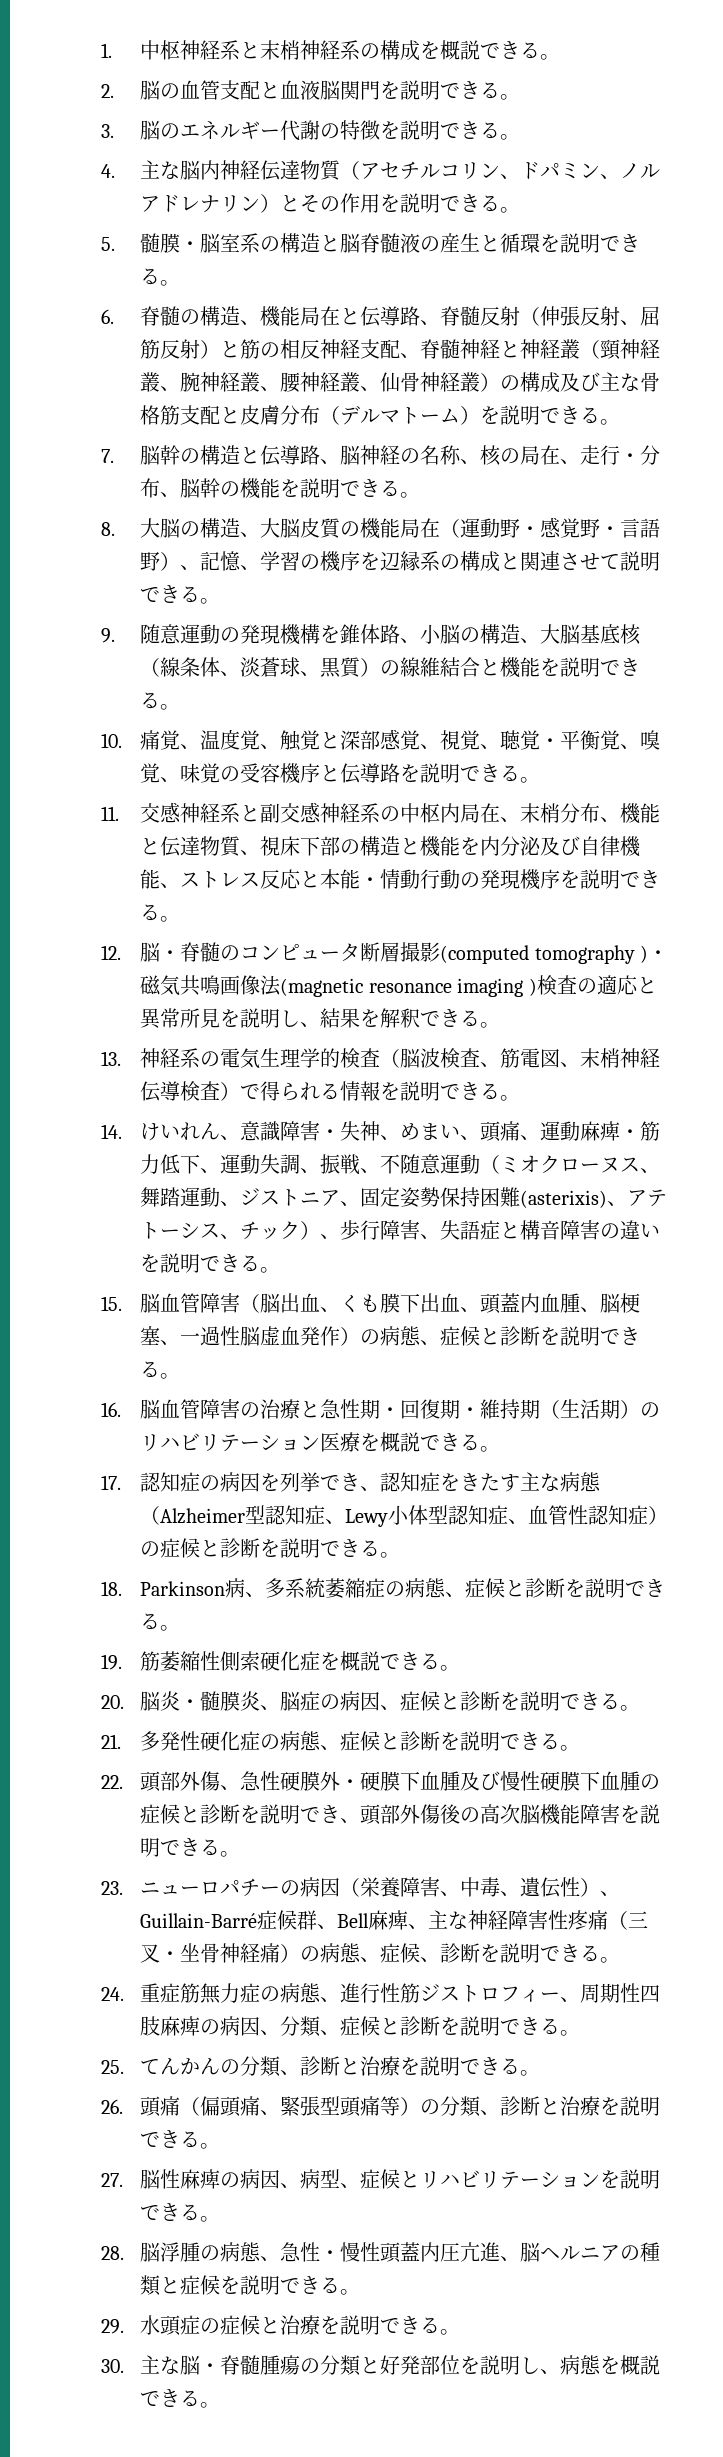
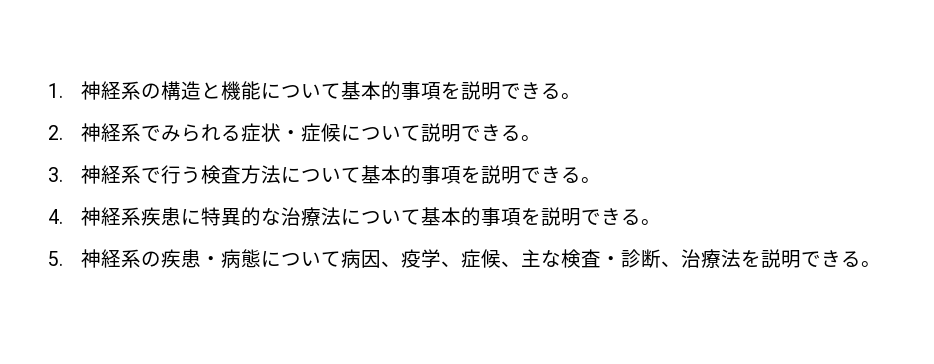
- 1.中枢神経系と末梢神経系の構成を概説できる。
- 2.脳の血管支配と血液脳関門を説明できる。
- 3.脳のエネルギー代謝の特徴を説明できる。
+ 1.神経系の構造と機能について基本的事項を説明できる。
+ 2.神経系でみられる症状・症候について説明できる。
+ 3.神経系で行う検査方法について基本的事項を説明できる。
- 4.主な脳内神経伝達物質（アセチルコリン、ドパミン、ノルアドレナリン）とその作用を説明できる。
- 5.髄膜・脳室系の構造と脳脊髄液の産生と循環を説明できる。
- 6.脊髄の構造、機能局在と伝導路、脊髄反射（伸張反射、屈筋反射）と筋の相反神経支配、脊髄神経と神経叢（頸神経叢、腕神経叢、腰神経叢、仙骨神経叢）の構成及び主な骨格筋支配と皮膚分布（デルマトーム）を説明できる。
- 7.脳幹の構造と伝導路、脳神経の名称、核の局在、走行・分布、脳幹の機能を説明できる。
- 8.大脳の構造、大脳皮質の機能局在（運動野・感覚野・言語野）、記憶、学習の機序を辺縁系の構成と関連させて説明できる。
- 9.随意運動の発現機構を錐体路、小脳の構造、大脳基底核（線条体、淡蒼球、黒質）の線維結合と機能を説明できる。
- 10.痛覚、温度覚、触覚と深部感覚、視覚、聴覚・平衡覚、嗅覚、味覚の受容機序と伝導路を説明できる。
- 11.交感神経系と副交感神経系の中枢内局在、末梢分布、機能と伝達物質、視床下部の構造と機能を内分泌及び自律機能、ストレス反応と本能・情動行動の発現機序を説明できる。
- 12.脳・脊髄のコンピュータ断層撮影(computed tomography )・磁気共鳴画像法(magnetic resonance imaging )検査の適応と異常所見を説明し、結果を解釈できる。
- 13.神経系の電気生理学的検査（脳波検査、筋電図、末梢神経伝導検査）で得られる情報を説明できる。
- 14.けいれん、意識障害・失神、めまい、頭痛、運動麻痺・筋力低下、運動失調、振戦、不随意運動（ミオクローヌス、舞踏運動、ジストニア、固定姿勢保持困難(asterixis)、アテトーシス、チック）、歩行障害、失語症と構音障害の違いを説明できる。
- 15.脳血管障害（脳出血、くも膜下出血、頭蓋内血腫、脳梗塞、一過性脳虚血発作）の病態、症候と診断を説明できる。
- 16.脳血管障害の治療と急性期・回復期・維持期（生活期）のリハビリテーション医療を概説できる。
- 17.認知症の病因を列挙でき、認知症をきたす主な病態（Alzheimer型認知症、Lewy小体型認知症、血管性認知症）の症候と診断を説明できる。
- 18. Parkinson病、多系統萎縮症の病態、症候と診断を説明できる。
- 19.筋萎縮性側索硬化症を概説できる。
- 20.脳炎・髄膜炎、脳症の病因、症候と診断を説明できる。
- 21.多発性硬化症の病態、症候と診断を説明できる。
- 22.頭部外傷、急性硬膜外・硬膜下血腫及び慢性硬膜下血腫の症候と診断を説明でき、頭部外傷後の高次脳機能障害を説明できる。
- 23.ニューロパチーの病因（栄養障害、中毒、遺伝性）、Guillain-Barré症候群、Bell麻痺、主な神経障害性疼痛（三叉・坐骨神経痛）の病態、症候、診断を説明できる。
- 24.重症筋無力症の病態、進行性筋ジストロフィー、周期性四肢麻痺の病因、分類、症候と診断を説明できる。
- 25.てんかんの分類、診断と治療を説明できる。
- 26.頭痛（偏頭痛、緊張型頭痛等）の分類、診断と治療を説明できる。
- 27.脳性麻痺の病因、病型、症候とリハビリテーションを説明できる。
- 28.脳浮腫の病態、急性・慢性頭蓋内圧亢進、脳ヘルニアの種類と症候を説明できる。
- 29.水頭症の症候と治療を説明できる。
- 30.主な脳・脊髄腫瘍の分類と好発部位を説明し、病態を概説できる。
+ 4.神経系疾患に特異的な治療法について基本的事項を説明できる。
+ 5.神経系の疾患・病態について病因、疫学、症候、主な検査・診断、治療法を説明できる。

